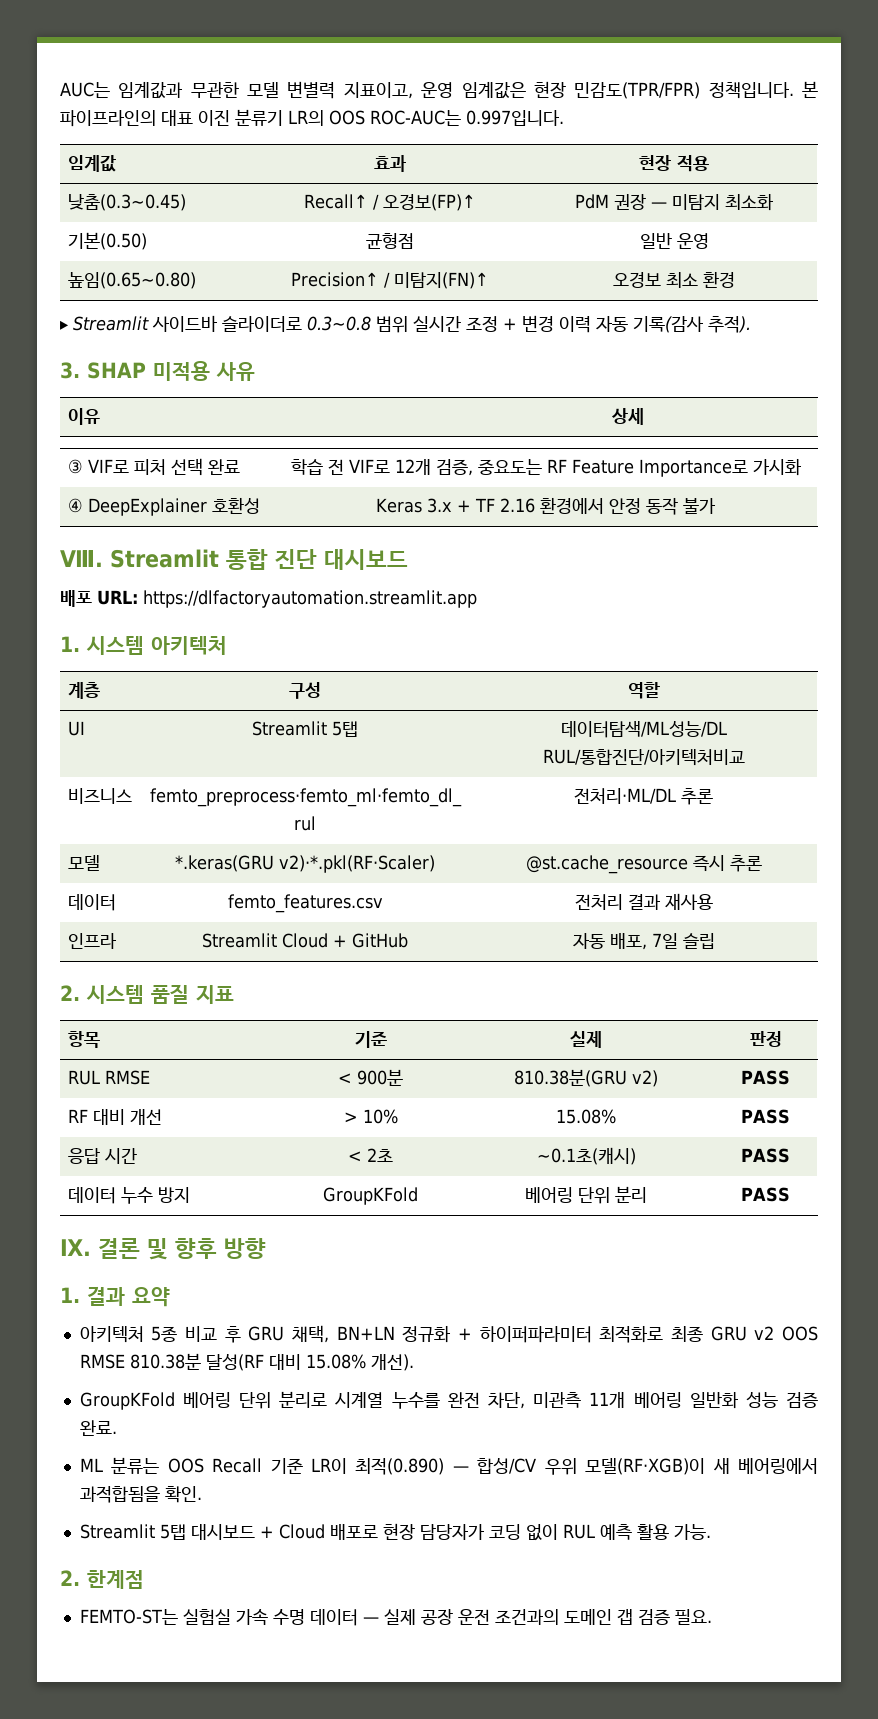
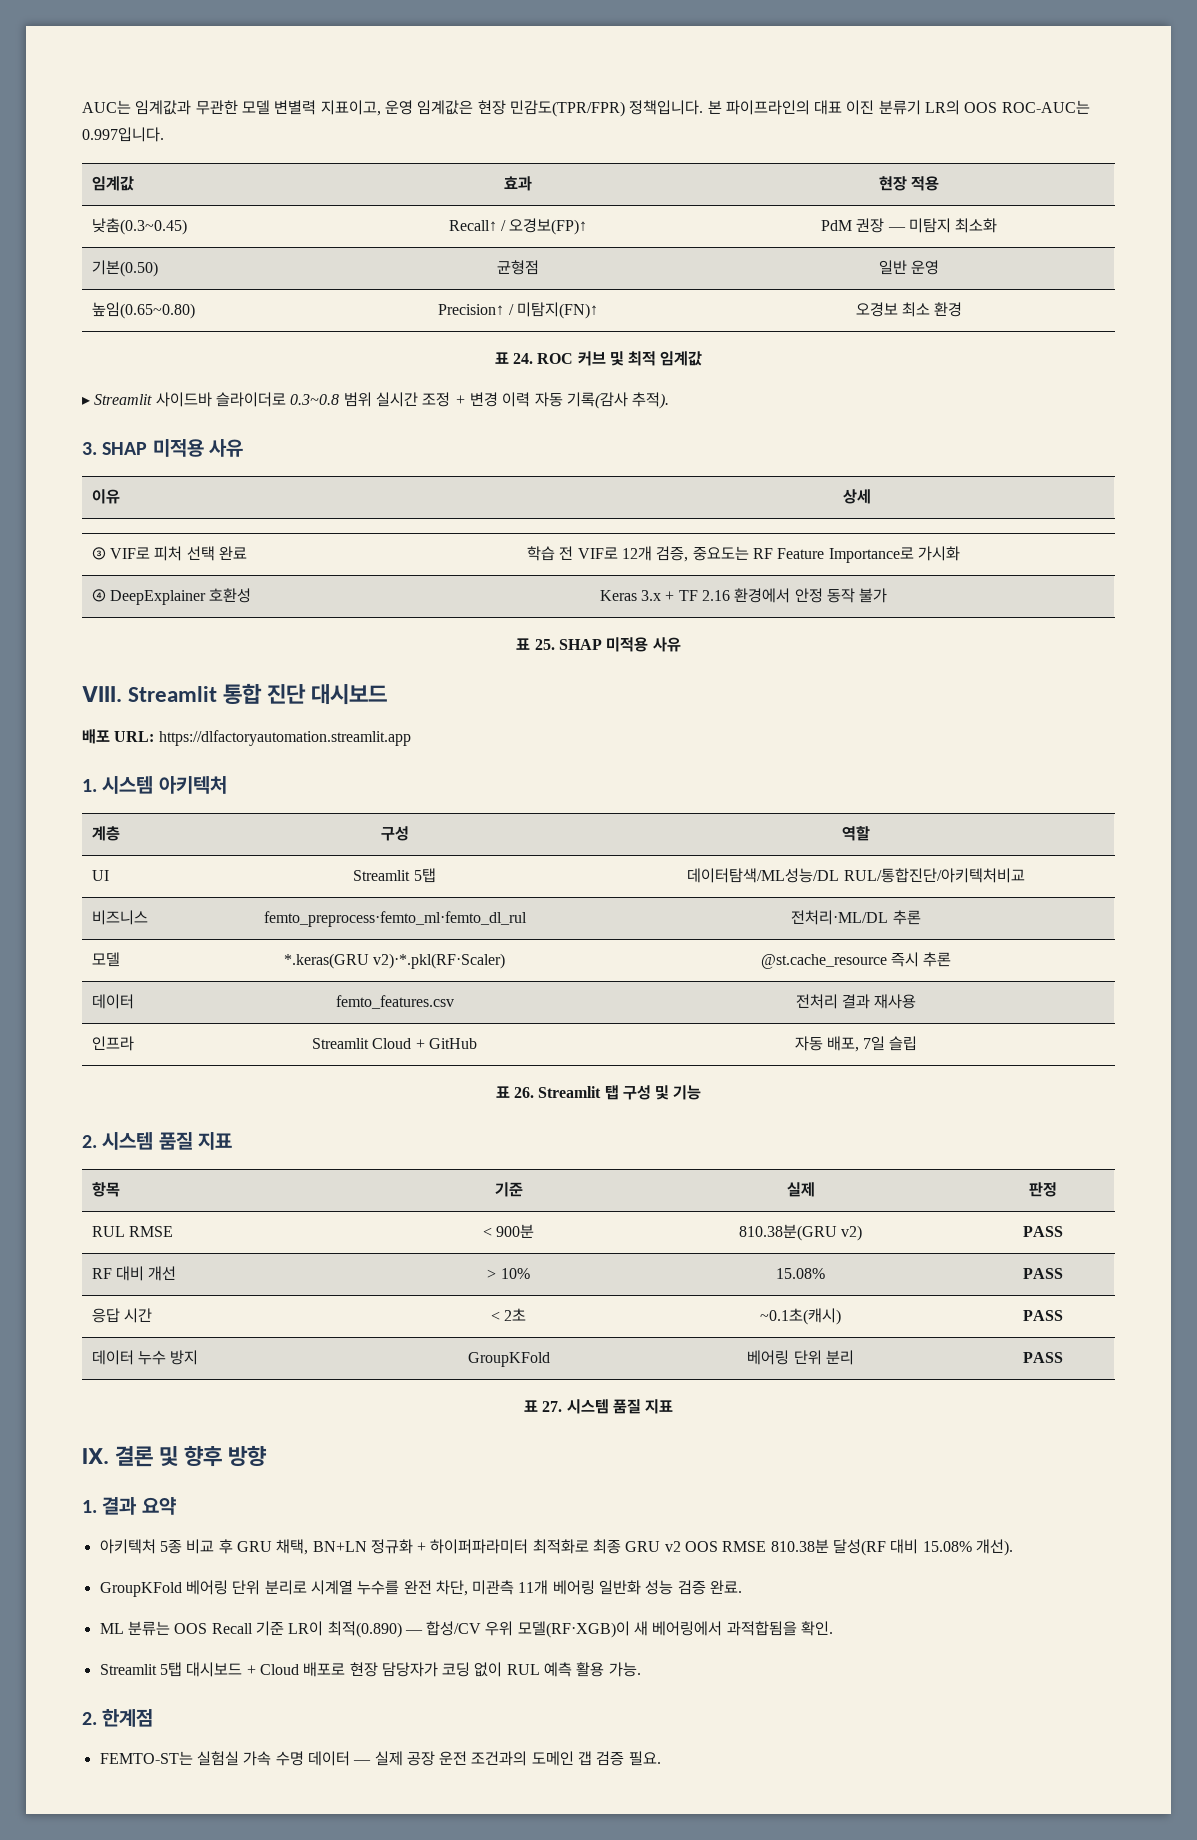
+ 표 24. ROC 커브 및 최적 임계값
+ 표 25. SHAP 미적용 사유
+ 표 26. Streamlit 탭 구성 및 기능
+ 표 27. 시스템 품질 지표

